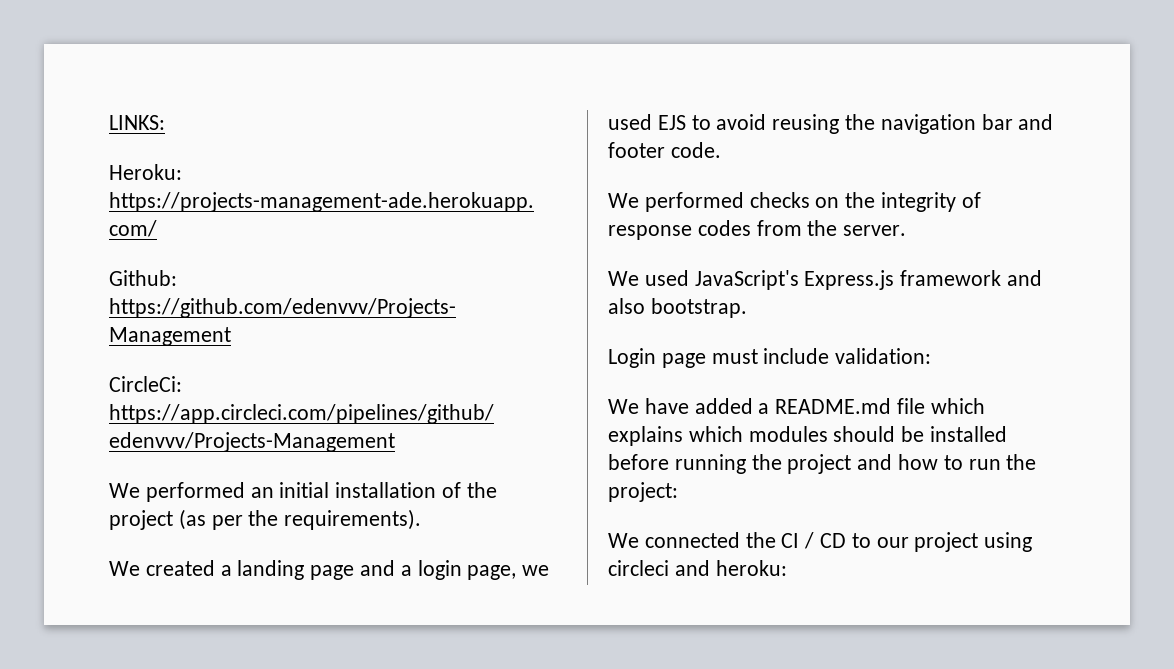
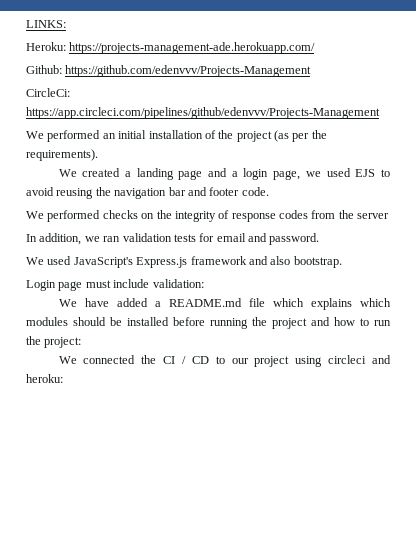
- We performed checks on the integrity of response codes from the server.
+ We performed checks on the integrity of response codes from the server
+ In addition, we ran validation tests for email and password.

